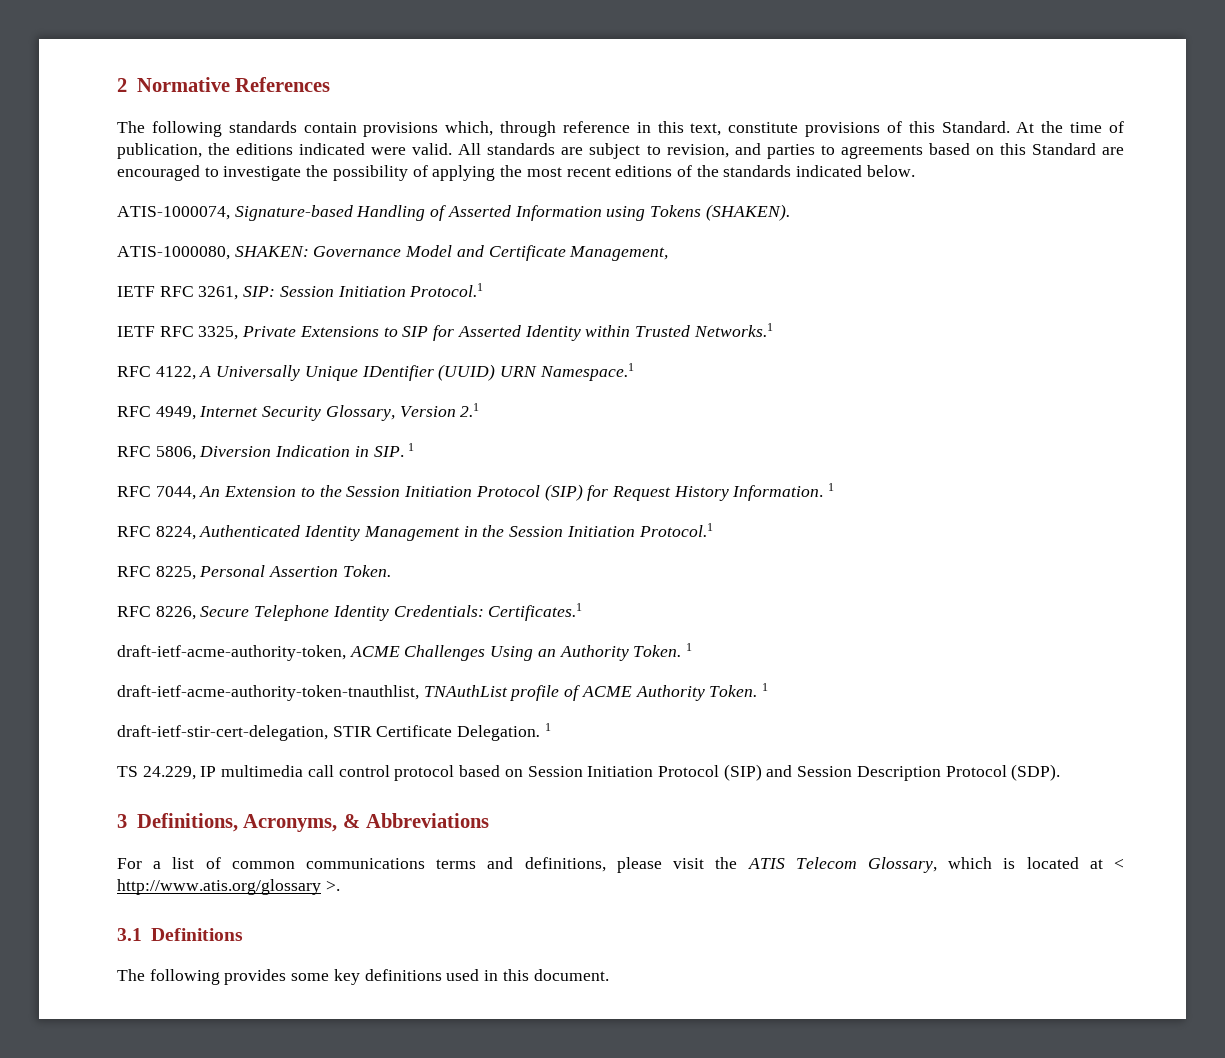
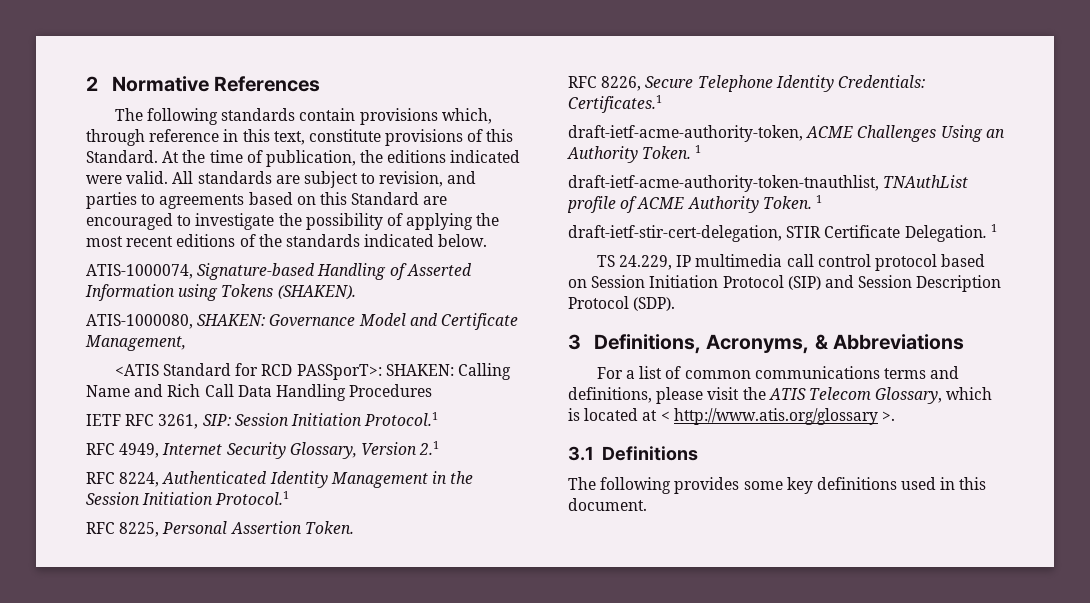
+ <ATIS Standard for RCD PASSporT>: SHAKEN: Calling Name and Rich Call Data Handling Procedures
- IETF RFC 3325, Private Extensions to SIP for Asserted Identity within Trusted Networks.1
- RFC 4122, A Universally Unique IDentifier (UUID) URN Namespace.1
- RFC 5806, Diversion Indication in SIP. 1
- RFC 7044, An Extension to the Session Initiation Protocol (SIP) for Request History Information. 1

